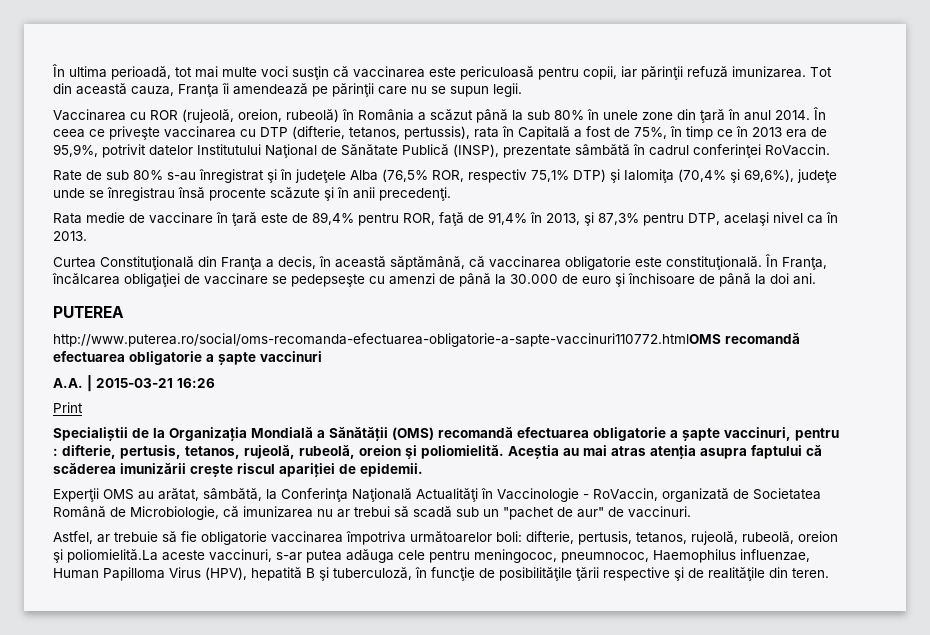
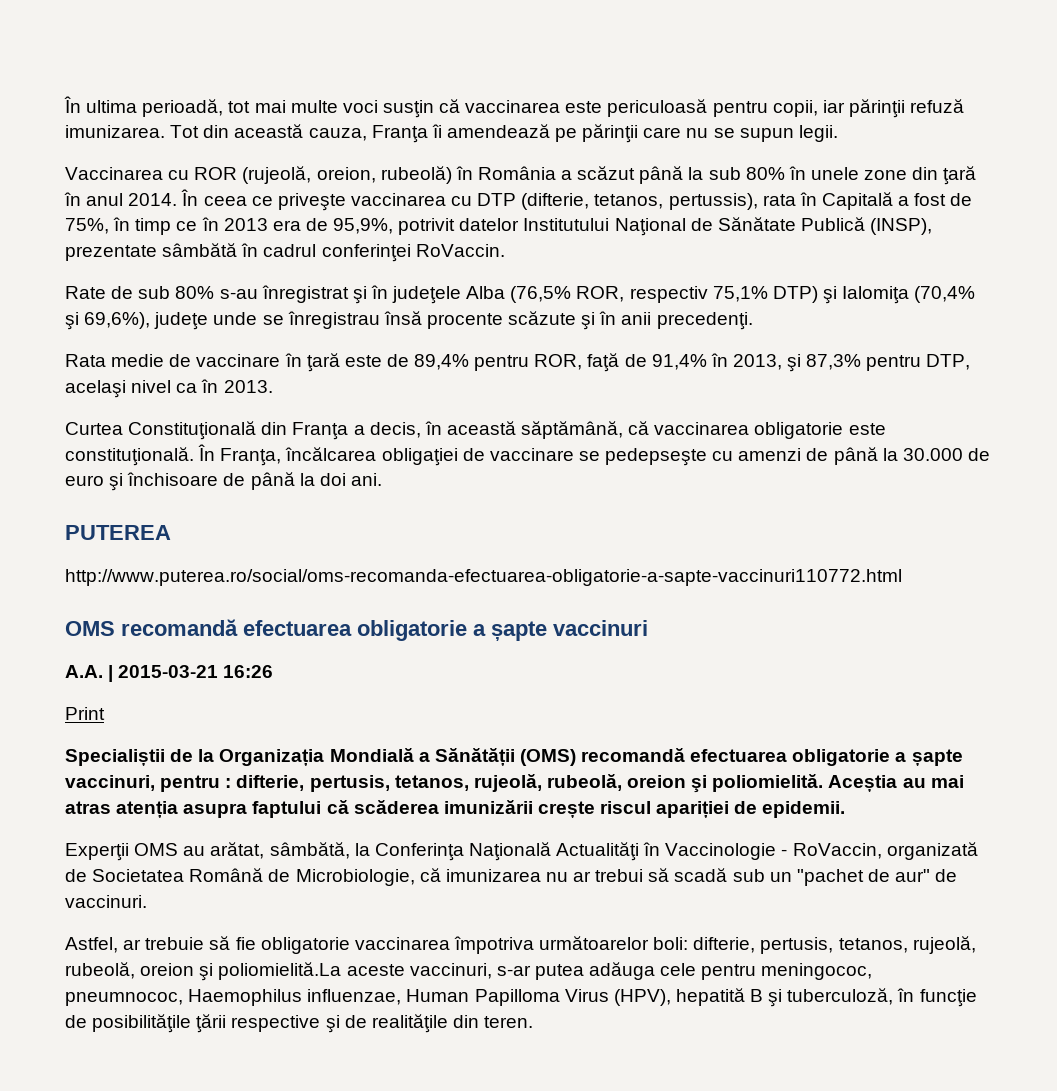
- http://www.puterea.ro/social/oms-recomanda-efectuarea-obligatorie-a-sapte-vaccinuri110772.htmlOMS recomandă efectuarea obligatorie a șapte vaccinuri
+ http://www.puterea.ro/social/oms-recomanda-efectuarea-obligatorie-a-sapte-vaccinuri110772.html
+ OMS recomandă efectuarea obligatorie a șapte vaccinuri

